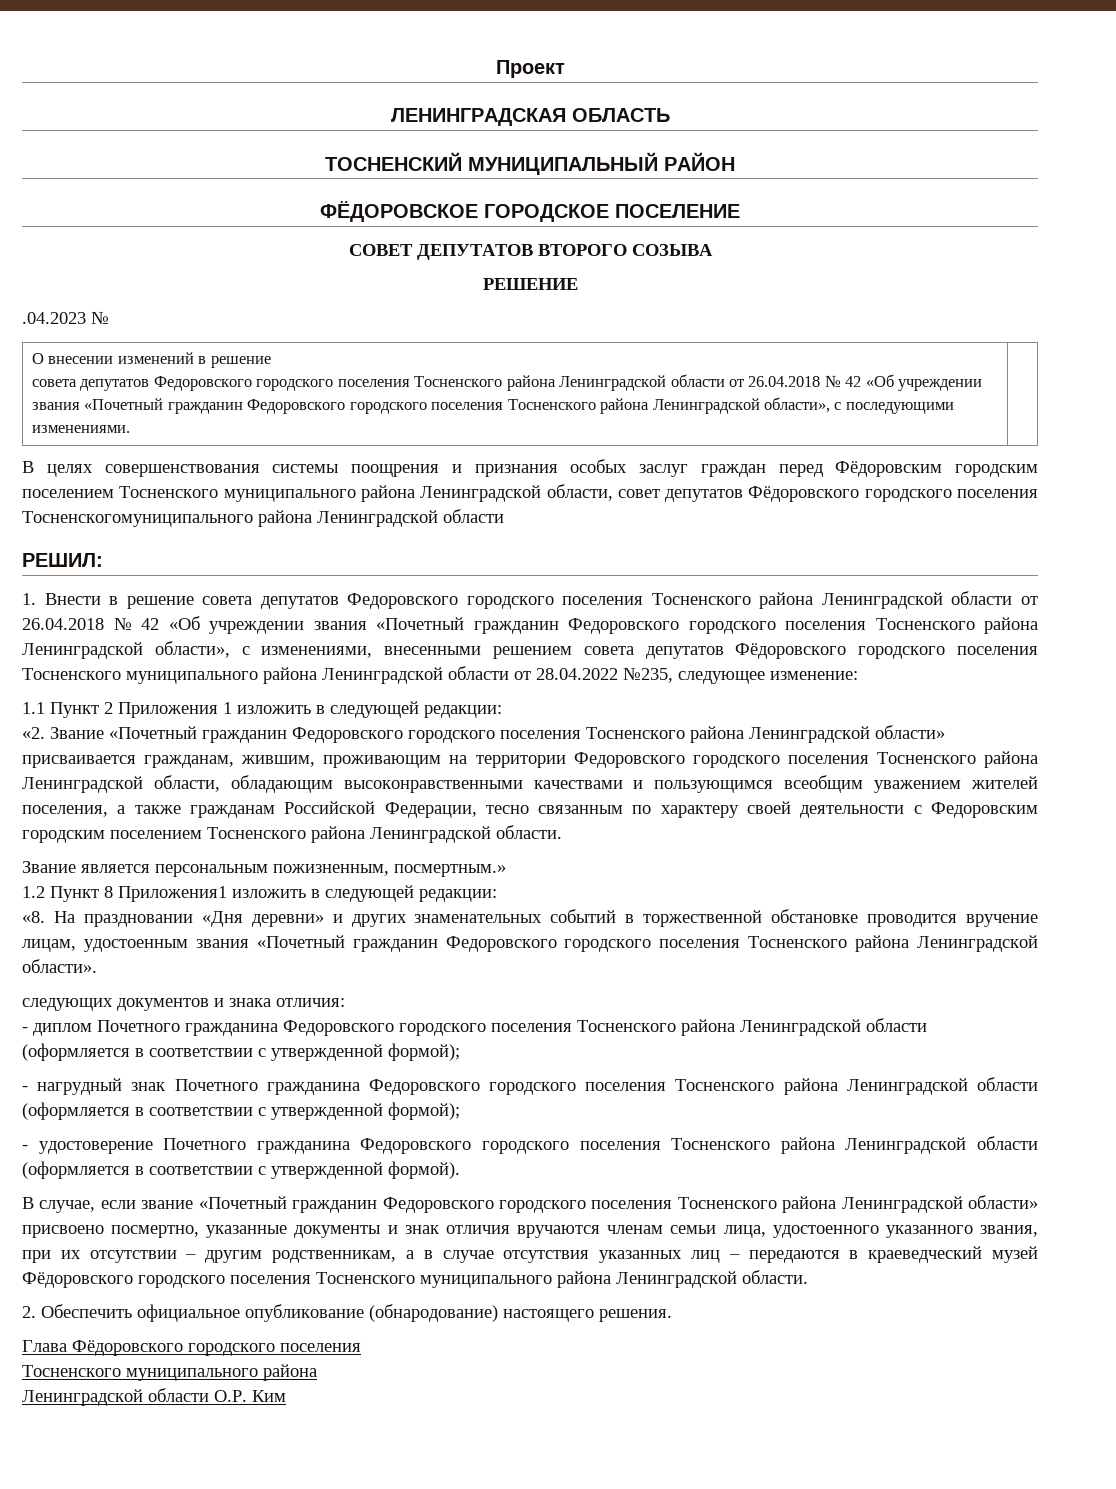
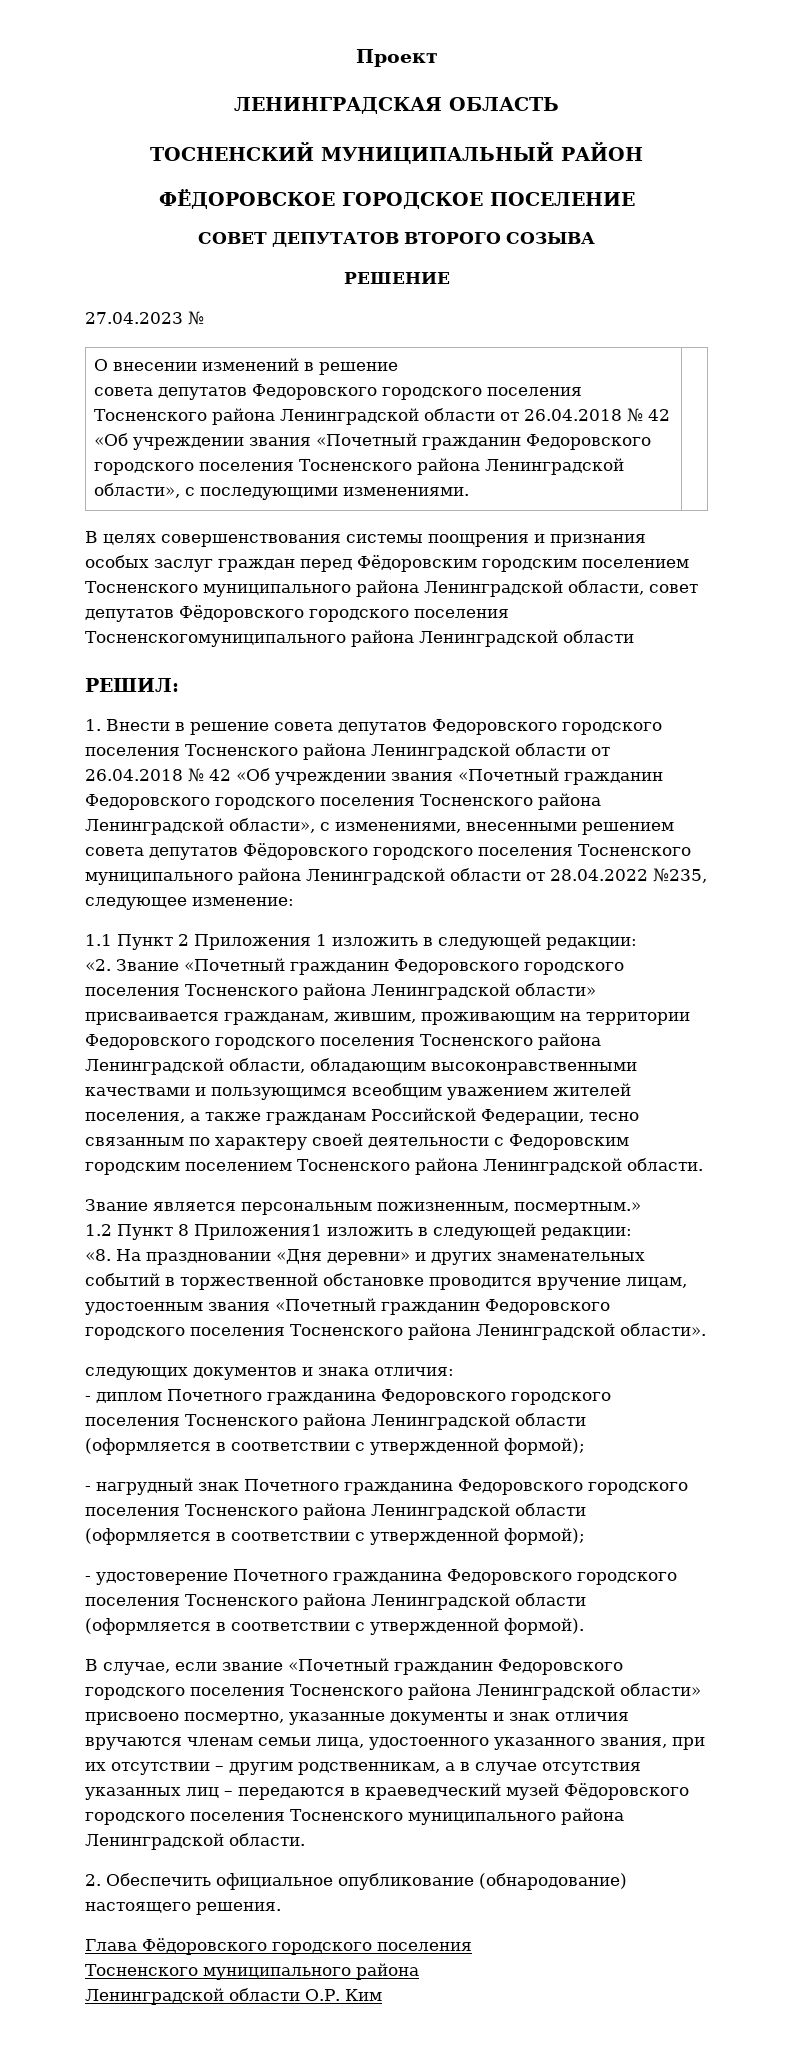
- .04.2023 №
+ 27.04.2023 №

